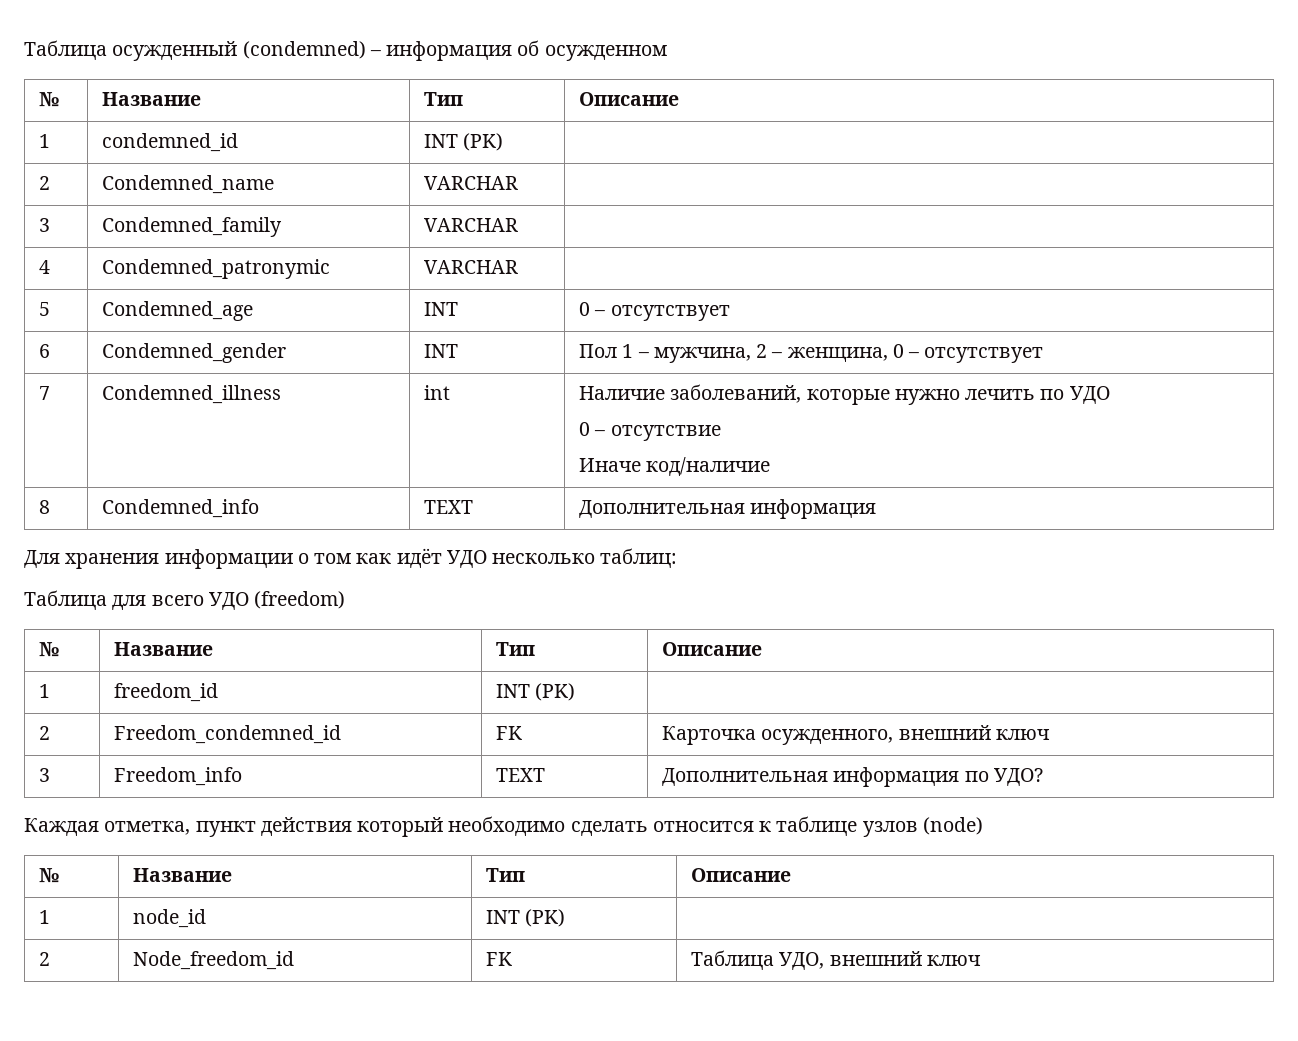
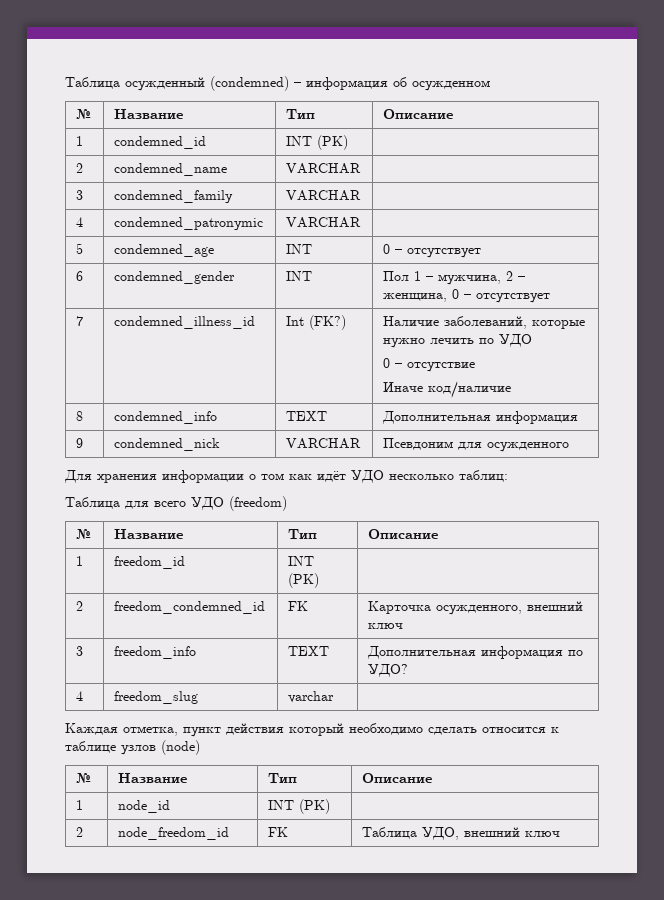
- 2 | Condemned_name | VARCHAR |
+ 2 | condemned_name | VARCHAR |
- 3 | Condemned_family | VARCHAR |
+ 3 | condemned_family | VARCHAR |
- 4 | Condemned_patronymic | VARCHAR |
+ 4 | condemned_patronymic | VARCHAR |
- 5 | Condemned_age | INT | 0 – отсутствует
+ 5 | condemned_age | INT | 0 – отсутствует
- 6 | Condemned_gender | INT | Пол 1 – мужчина, 2 – женщина, 0 – отсутствует
+ 6 | condemned_gender | INT | Пол 1 – мужчина, 2 – женщина, 0 – отсутствует
- 7 | Condemned_illness | int | Наличие заболеваний, которые нужно лечить по УДО
+ 7 | condemned_illness_id | Int (FK?) | Наличие заболеваний, которые нужно лечить по УДО
- 8 | Condemned_info | TEXT | Дополнительная информация
+ 8 | condemned_info | TEXT | Дополнительная информация
+ 9 | condemned_nick | VARCHAR | Псевдоним для осужденного
- 2 | Freedom_condemned_id | FK | Карточка осужденного, внешний ключ
+ 2 | freedom_condemned_id | FK | Карточка осужденного, внешний ключ
- 3 | Freedom_info | TEXT | Дополнительная информация по УДО?
+ 3 | freedom_info | TEXT | Дополнительная информация по УДО?
+ 4 | freedom_slug | varchar |
- 2 | Node_freedom_id | FK | Таблица УДО, внешний ключ
+ 2 | node_freedom_id | FK | Таблица УДО, внешний ключ

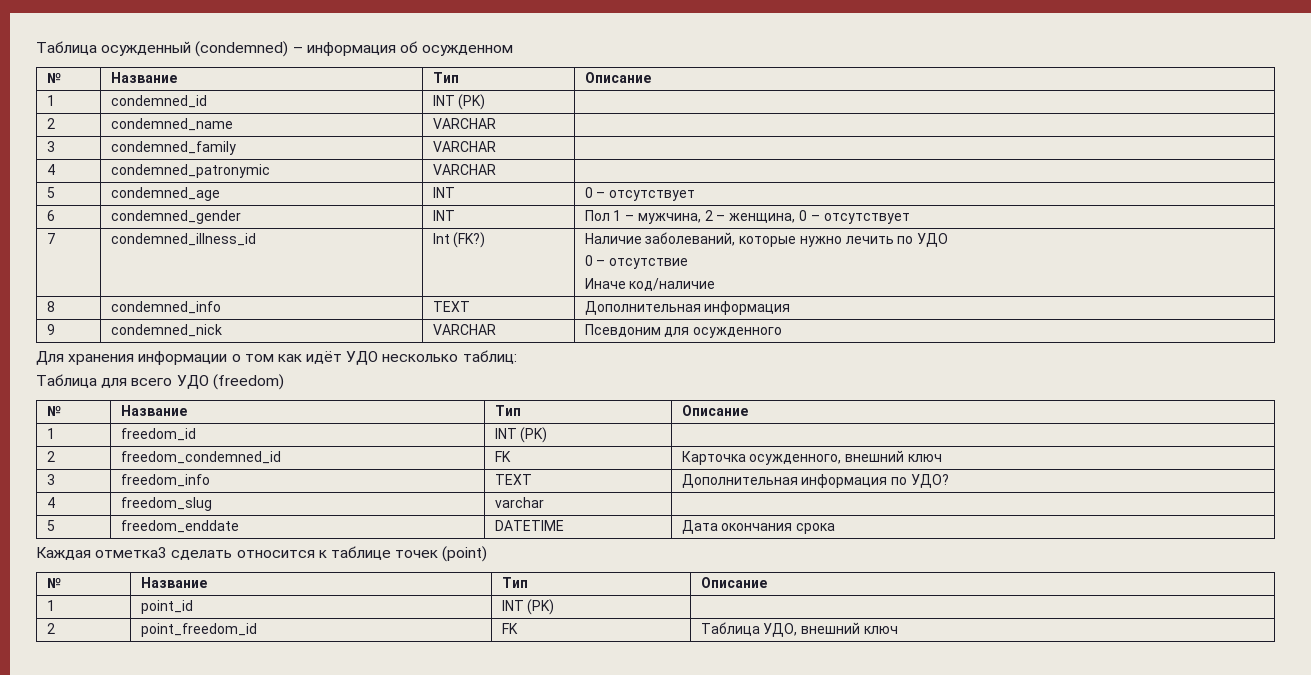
- Каждая отметка, пункт действия который необходимо сделать относится к таблице узлов (node)
+ 5 | freedom_enddate | DATETIME | Дата окончания срока
+ Каждая отметка3 сделать относится к таблице точек (point)
  № | Название | Тип | Описание
- 1 | node_id | INT (PK) |
- 2 | node_freedom_id | FK | Таблица УДО, внешний ключ
+ 1 | point_id | INT (PK) |
+ 2 | point_freedom_id | FK | Таблица УДО, внешний ключ

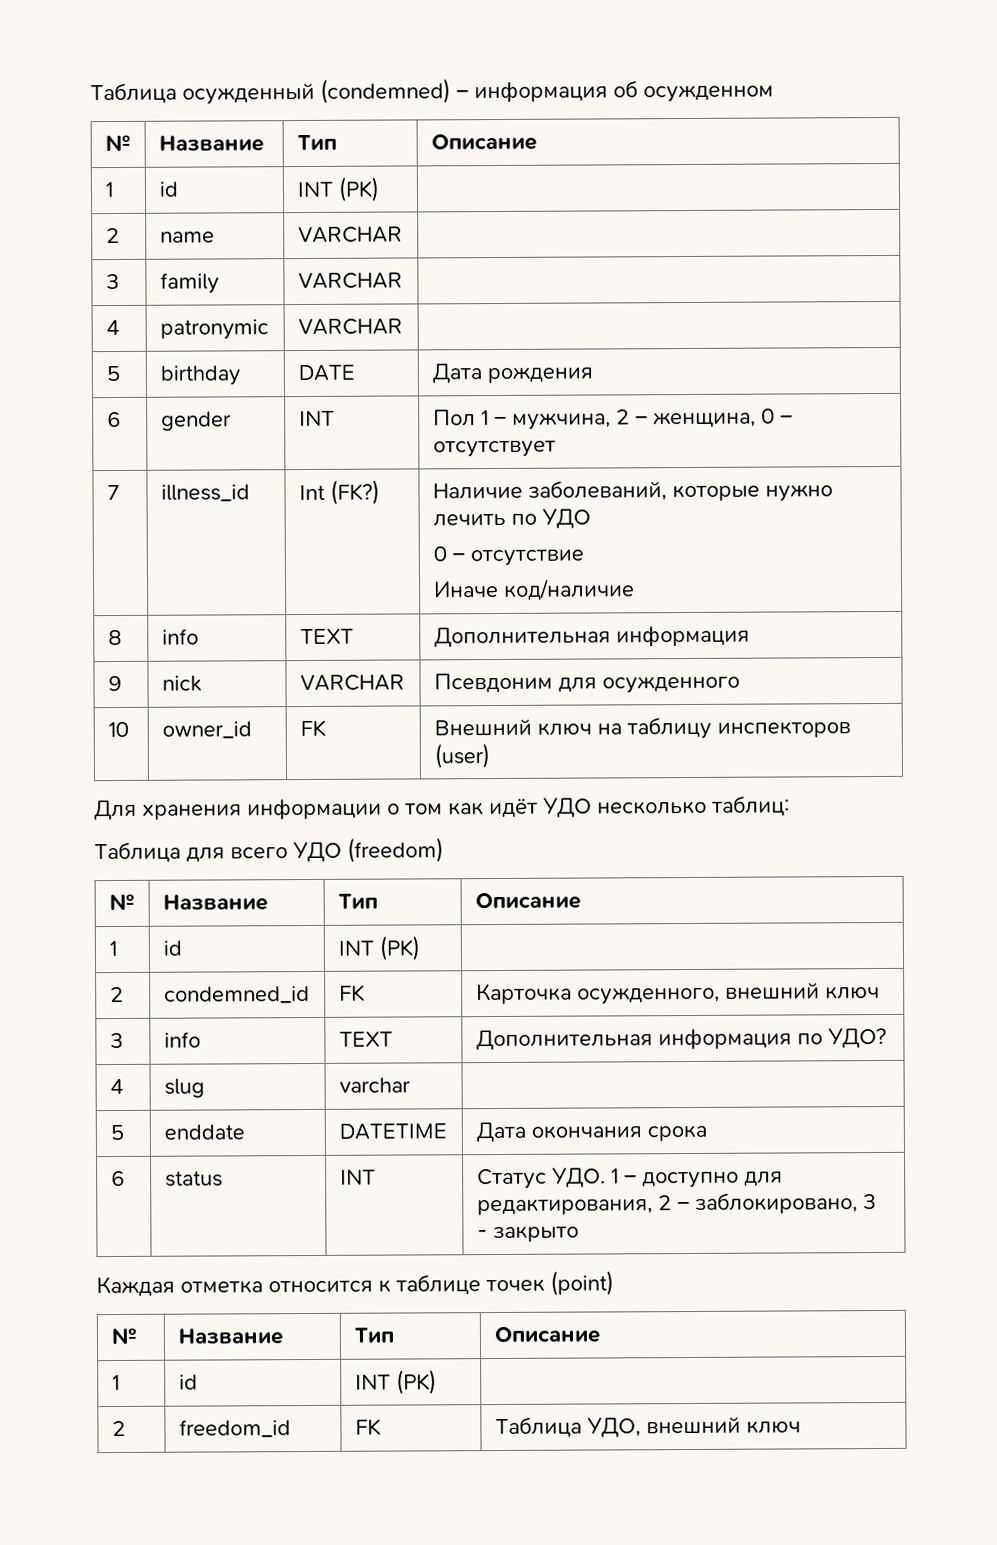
  Таблица осужденный (condemned) – информация об осужденном
  № | Название | Тип | Описание
- 1 | condemned_id | INT (PK) |
- 2 | condemned_name | VARCHAR |
+ 1 | id | INT (PK) |
+ 2 | name | VARCHAR |
- 3 | condemned_family | VARCHAR |
+ 3 | family | VARCHAR |
- 4 | condemned_patronymic | VARCHAR |
+ 4 | patronymic | VARCHAR |
- 5 | condemned_age | INT | 0 – отсутствует
- 6 | condemned_gender | INT | Пол 1 – мужчина, 2 – женщина, 0 – отсутствует
+ 5 | birthday | DATE | Дата рождения
+ 6 | gender | INT | Пол 1 – мужчина, 2 – женщина, 0 – отсутствует
- 7 | condemned_illness_id | Int (FK?) | Наличие заболеваний, которые нужно лечить по УДО
+ 7 | illness_id | Int (FK?) | Наличие заболеваний, которые нужно лечить по УДО
- 8 | condemned_info | TEXT | Дополнительная информация
+ 8 | info | TEXT | Дополнительная информация
- 9 | condemned_nick | VARCHAR | Псевдоним для осужденного
+ 9 | nick | VARCHAR | Псевдоним для осужденного
+ 10 | owner_id | FK | Внешний ключ на таблицу инспекторов (user)
  Таблица для всего УДО (freedom)
  № | Название | Тип | Описание
- 1 | freedom_id | INT (PK) |
- 2 | freedom_condemned_id | FK | Карточка осужденного, внешний ключ
+ 1 | id | INT (PK) |
+ 2 | condemned_id | FK | Карточка осужденного, внешний ключ
- 3 | freedom_info | TEXT | Дополнительная информация по УДО?
+ 3 | info | TEXT | Дополнительная информация по УДО?
- 4 | freedom_slug | varchar |
+ 4 | slug | varchar |
- 5 | freedom_enddate | DATETIME | Дата окончания срока
+ 5 | enddate | DATETIME | Дата окончания срока
+ 6 | status | INT | Статус УДО. 1 – доступно для редактирования, 2 – заблокировано, 3 - закрыто
- Каждая отметка3 сделать относится к таблице точек (point)
+ Каждая отметка относится к таблице точек (point)
  № | Название | Тип | Описание
- 1 | point_id | INT (PK) |
- 2 | point_freedom_id | FK | Таблица УДО, внешний ключ
+ 1 | id | INT (PK) |
+ 2 | freedom_id | FK | Таблица УДО, внешний ключ

